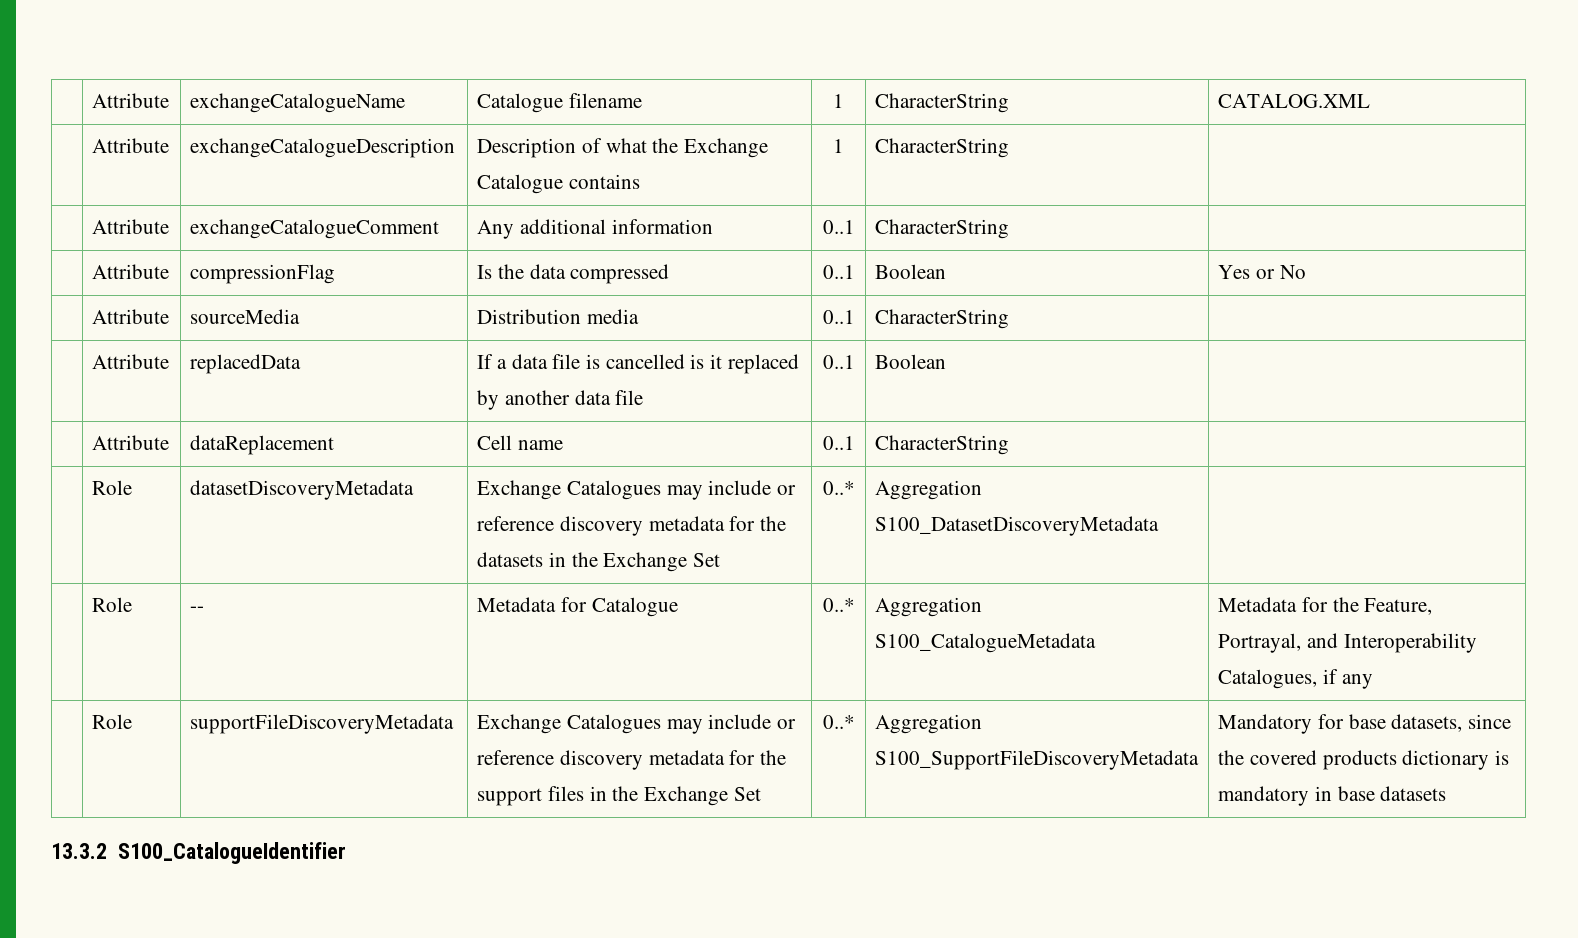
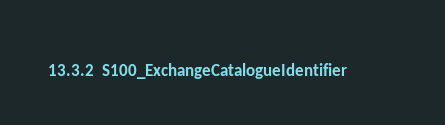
- | Attribute | exchangeCatalogueName | Catalogue filename | 1 | CharacterString | CATALOG.XML
- | Attribute | exchangeCatalogueDescription | Description of what the Exchange Catalogue contains | 1 | CharacterString |
- | Attribute | exchangeCatalogueComment | Any additional information | 0..1 | CharacterString |
- | Attribute | compressionFlag | Is the data compressed | 0..1 | Boolean | Yes or No
- | Attribute | sourceMedia | Distribution media | 0..1 | CharacterString |
- | Attribute | replacedData | If a data file is cancelled is it replaced by another data file | 0..1 | Boolean |
- | Attribute | dataReplacement | Cell name | 0..1 | CharacterString |
- | Role | datasetDiscoveryMetadata | Exchange Catalogues may include or reference discovery metadata for the datasets in the Exchange Set | 0..* | Aggregation S100_DatasetDiscoveryMetadata |
- | Role | -- | Metadata for Catalogue | 0..* | Aggregation S100_CatalogueMetadata | Metadata for the Feature, Portrayal, and Interoperability Catalogues, if any
- | Role | supportFileDiscoveryMetadata | Exchange Catalogues may include or reference discovery metadata for the support files in the Exchange Set | 0..* | Aggregation S100_SupportFileDiscoveryMetadata | Mandatory for base datasets, since the covered products dictionary is mandatory in base datasets
- 13.3.2 S100_CatalogueIdentifier
+ 13.3.2 S100_ExchangeCatalogueIdentifier

